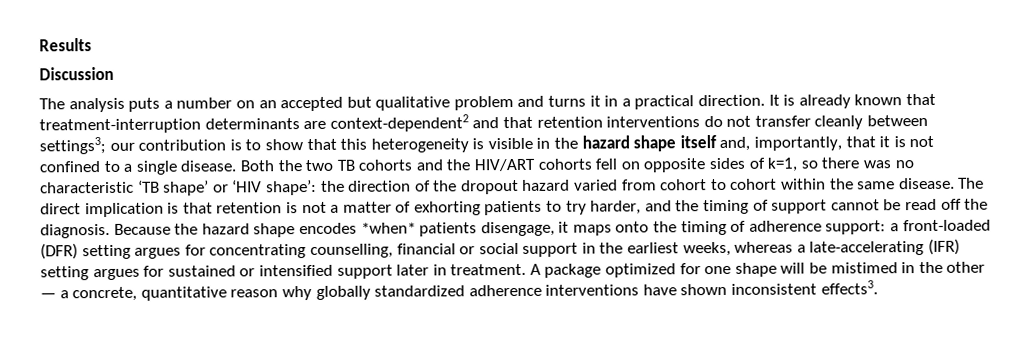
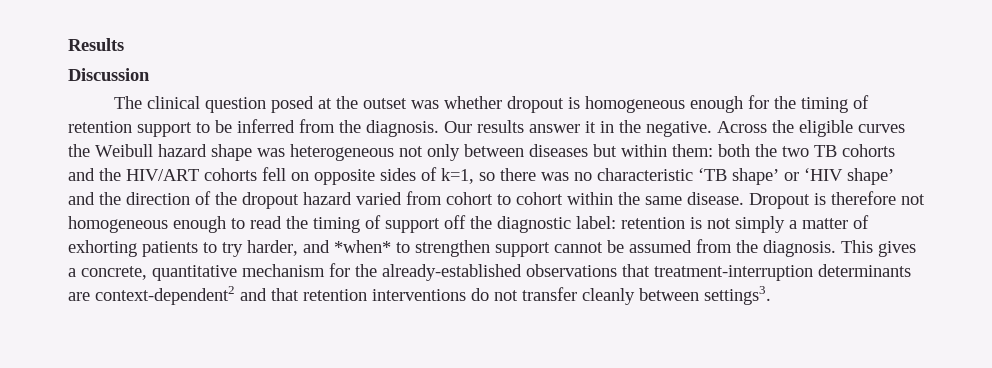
- The analysis puts a number on an accepted but qualitative problem and turns it in a practical direction. It is already known that treatment-interruption determinants are context-dependent2 and that retention interventions do not transfer cleanly between settings3; our contribution is to show that this heterogeneity is visible in the hazard shape itself and, importantly, that it is not confined to a single disease. Both the two TB cohorts and the HIV/ART cohorts fell on opposite sides of k=1, so there was no characteristic ‘TB shape’ or ‘HIV shape’: the direction of the dropout hazard varied from cohort to cohort within the same disease.
+ The clinical question posed at the outset was whether dropout is homogeneous enough for the timing of retention support to be inferred from the diagnosis. Our results answer it in the negative. Across the eligible curves the Weibull hazard shape was heterogeneous not only between diseases but within them: both the two TB cohorts and the HIV/ART cohorts fell on opposite sides of k=1, so there was no characteristic ‘TB shape’ or ‘HIV shape’ and the direction of the dropout hazard varied from cohort to cohort within the same disease.
- The direct implication is that retention is not a matter of exhorting patients to try harder, and the timing of support cannot be read off the diagnosis. Because the hazard shape encodes *when* patients disengage, it maps onto the timing of adherence support: a front-loaded (DFR) setting argues for concentrating counselling, financial or social support in the earliest weeks, whereas a late-accelerating (IFR) setting argues for sustained or intensified support later in treatment. A package optimized for one shape will be mistimed in the other — a concrete, quantitative reason why globally standardized adherence interventions have shown inconsistent effects3.
+ Dropout is therefore not homogeneous enough to read the timing of support off the diagnostic label: retention is not simply a matter of exhorting patients to try harder, and *when* to strengthen support cannot be assumed from the diagnosis. This gives a concrete, quantitative mechanism for the already-established observations that treatment-interruption determinants are context-dependent2 and that retention interventions do not transfer cleanly between settings3.

